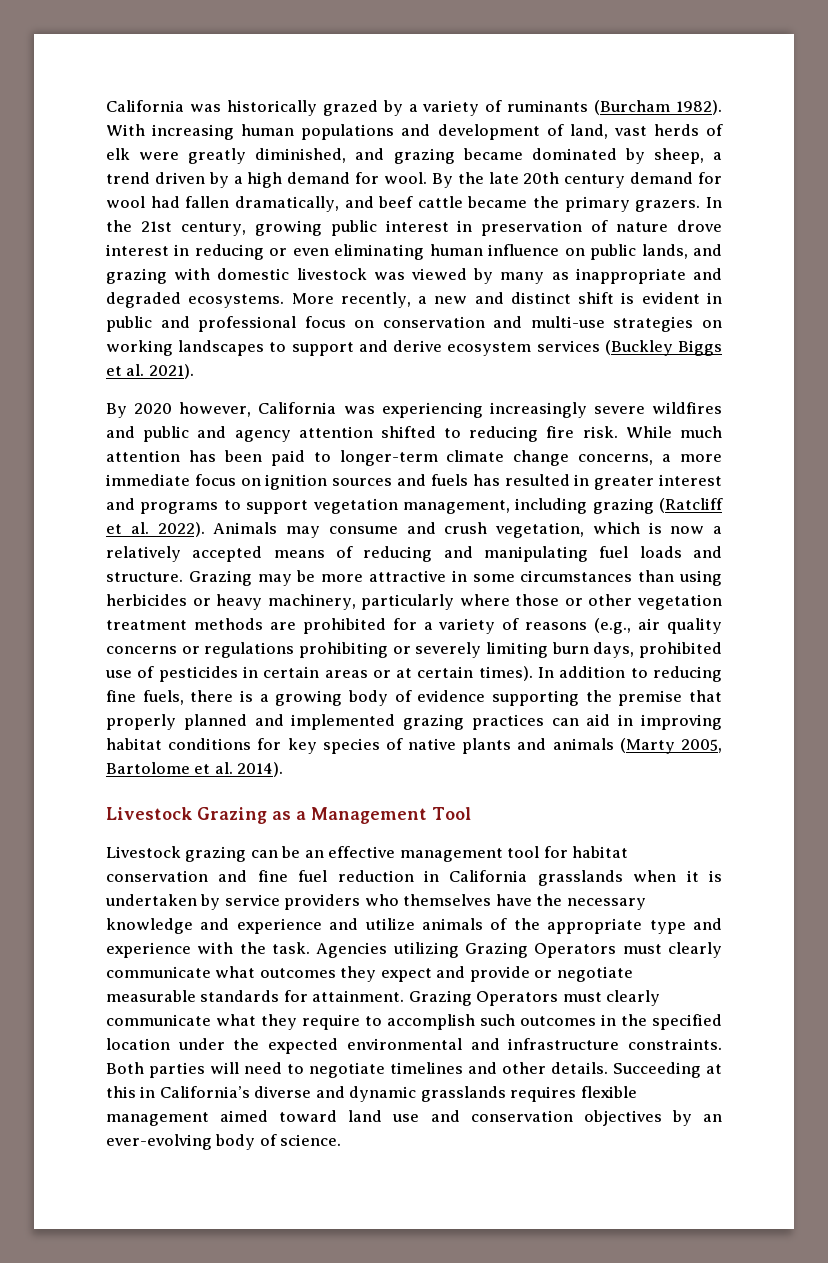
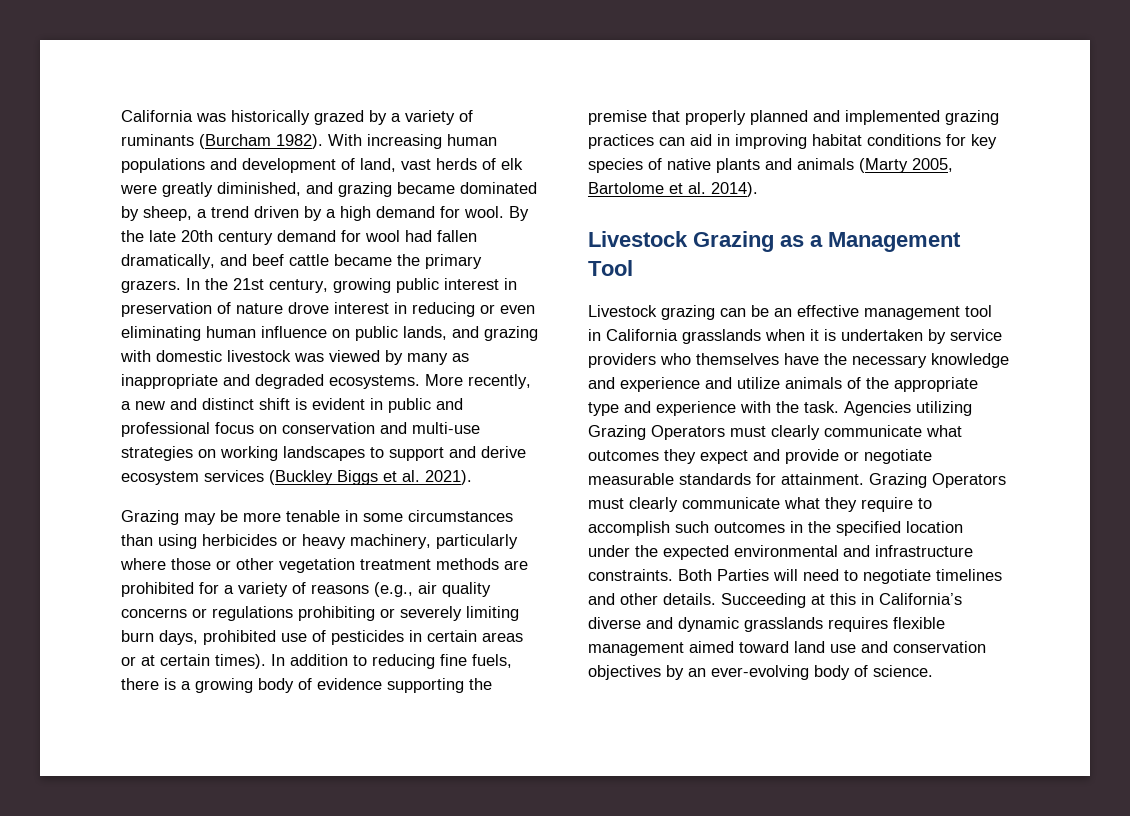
- By 2020 however, California was experiencing increasingly severe wildfires and public and agency attention shifted to reducing fire risk. While much attention has been paid to longer-term climate change concerns, a more immediate focus on ignition sources and fuels has resulted in greater interest and programs to support vegetation management, including grazing (Ratcliff et al. 2022). Animals may consume and crush vegetation, which is now a relatively accepted means of reducing and manipulating fuel loads and structure. Grazing may be more attractive in some circumstances than using herbicides or heavy machinery, particularly where those or other vegetation treatment methods are prohibited for a variety of reasons (e.g., air quality concerns or regulations prohibiting or severely limiting burn days, prohibited use of pesticides in certain areas or at certain times).
+ Grazing may be more tenable in some circumstances than using herbicides or heavy machinery, particularly where those or other vegetation treatment methods are prohibited for a variety of reasons (e.g., air quality concerns or regulations prohibiting or severely limiting burn days, prohibited use of pesticides in certain areas or at certain times).
- Livestock grazing can be an effective management tool for habitat conservation and fine fuel reduction in California grasslands when it is undertaken by service providers who themselves have the necessary knowledge and experience and utilize animals of the appropriate type and experience with the task.
+ Livestock grazing can be an effective management tool in California grasslands when it is undertaken by service providers who themselves have the necessary knowledge and experience and utilize animals of the appropriate type and experience with the task.
- Both parties will need to negotiate timelines and other details.
+ Both Parties will need to negotiate timelines and other details.

